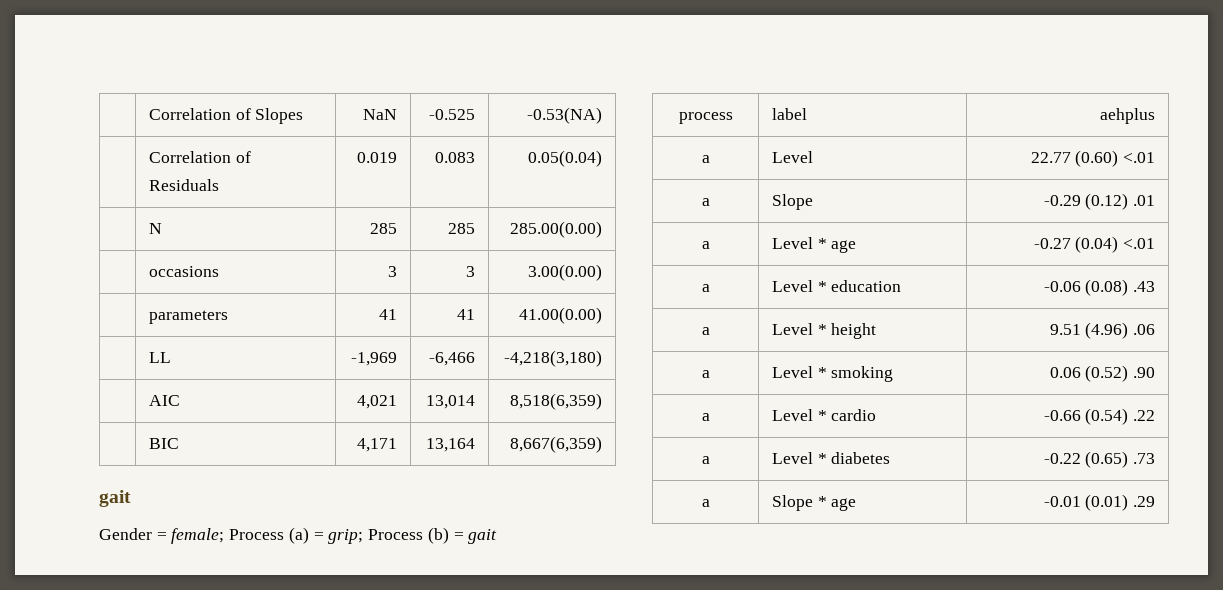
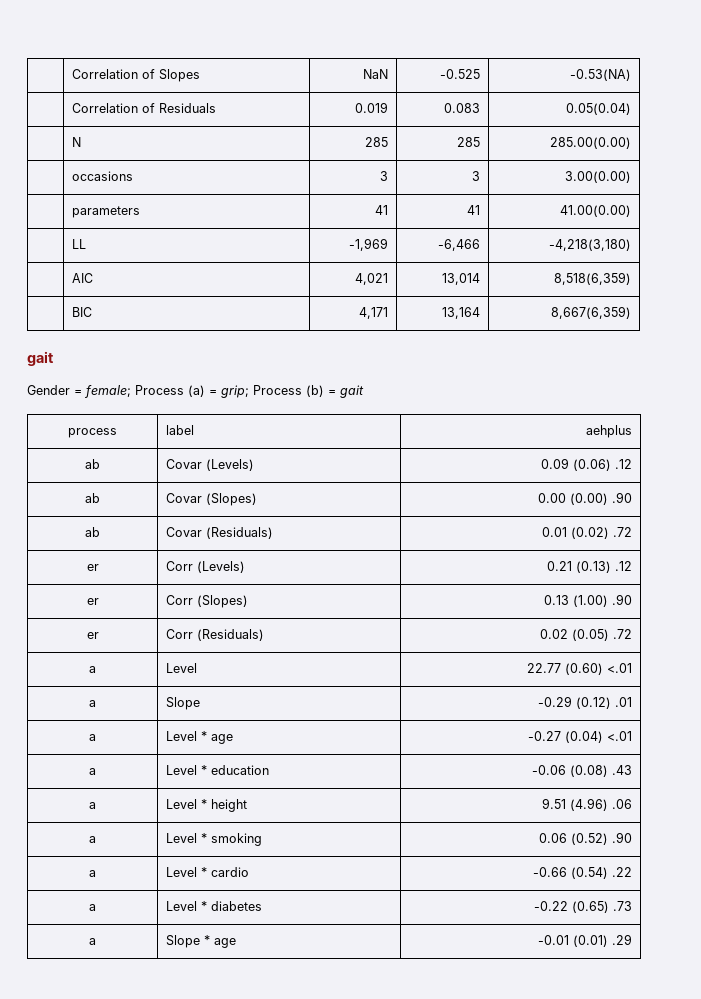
+ ab | Covar (Levels) | 0.09 (0.06) .12
+ ab | Covar (Slopes) | 0.00 (0.00) .90
+ ab | Covar (Residuals) | 0.01 (0.02) .72
+ er | Corr (Levels) | 0.21 (0.13) .12
+ er | Corr (Slopes) | 0.13 (1.00) .90
+ er | Corr (Residuals) | 0.02 (0.05) .72

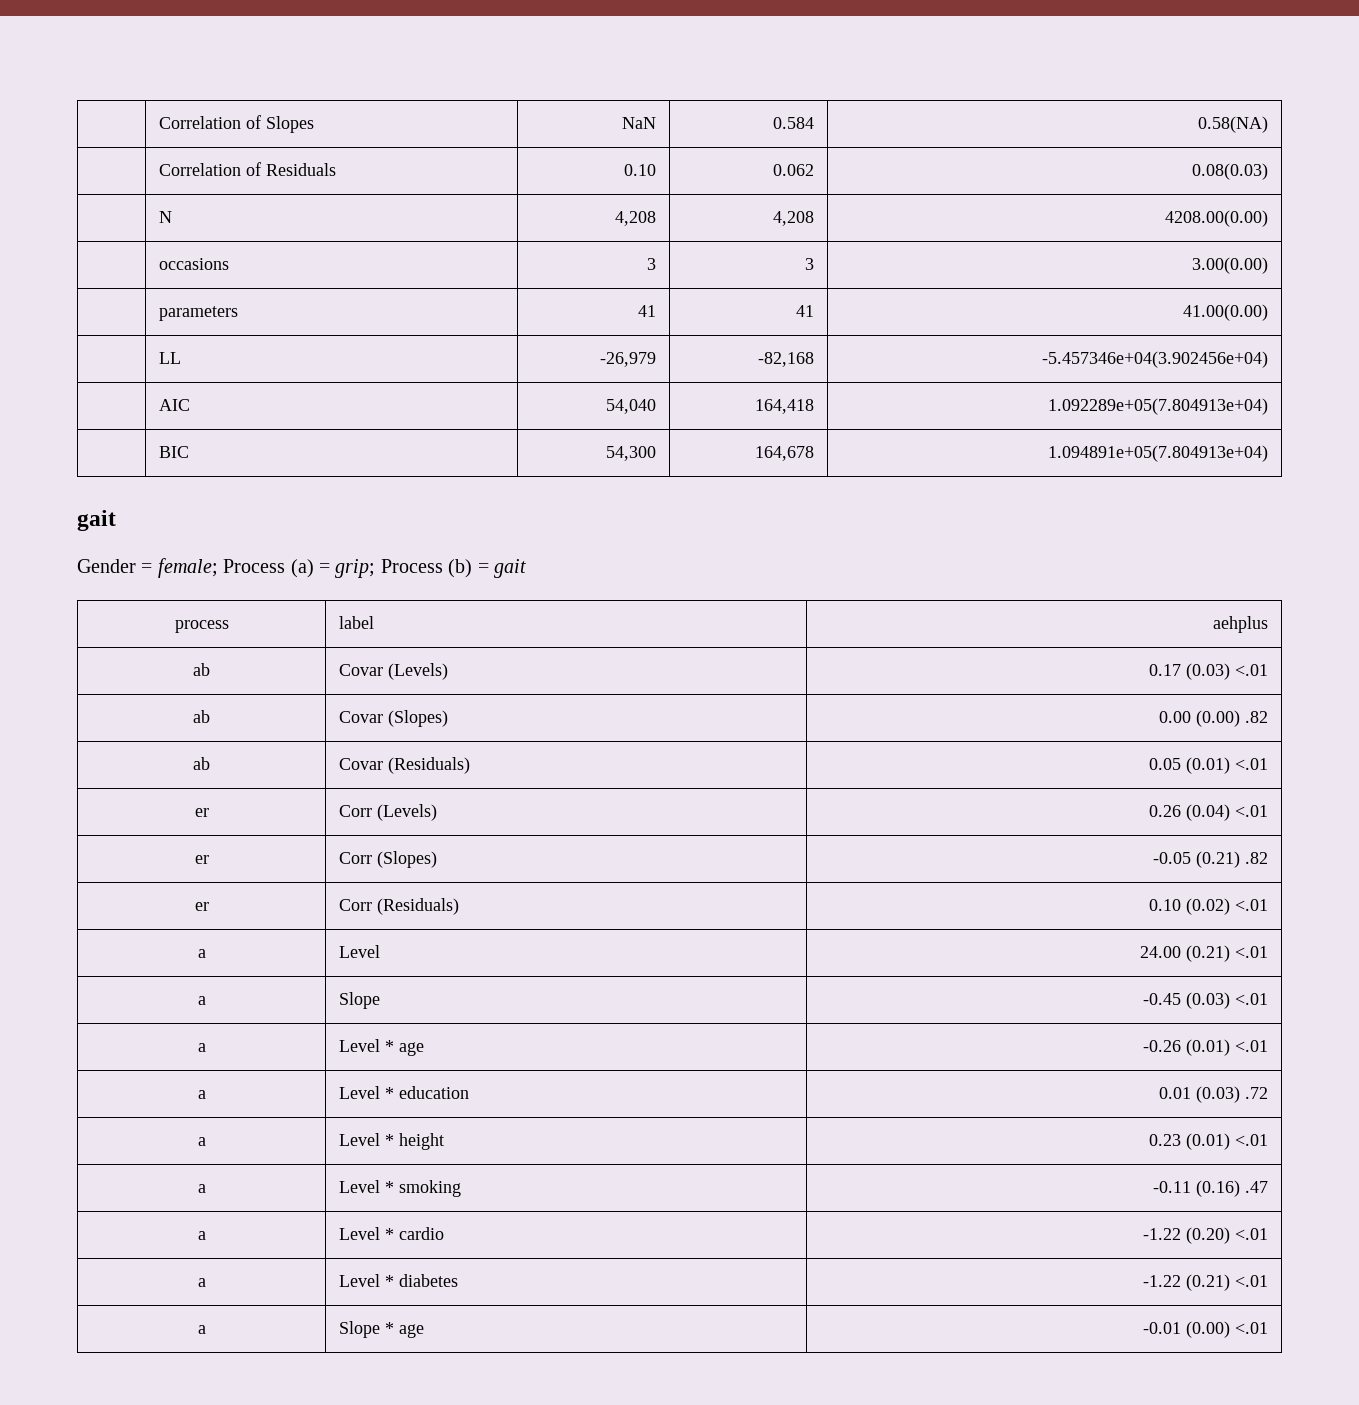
- | Correlation of Slopes | NaN | -0.525 | -0.53(NA)
+ | Correlation of Slopes | NaN | 0.584 | 0.58(NA)
- | Correlation of Residuals | 0.019 | 0.083 | 0.05(0.04)
- | N | 285 | 285 | 285.00(0.00)
+ | Correlation of Residuals | 0.10 | 0.062 | 0.08(0.03)
+ | N | 4,208 | 4,208 | 4208.00(0.00)
- | LL | -1,969 | -6,466 | -4,218(3,180)
- | AIC | 4,021 | 13,014 | 8,518(6,359)
- | BIC | 4,171 | 13,164 | 8,667(6,359)
+ | LL | -26,979 | -82,168 | -5.457346e+04(3.902456e+04)
+ | AIC | 54,040 | 164,418 | 1.092289e+05(7.804913e+04)
+ | BIC | 54,300 | 164,678 | 1.094891e+05(7.804913e+04)
- ab | Covar (Levels) | 0.09 (0.06) .12
+ ab | Covar (Levels) | 0.17 (0.03) <.01
- ab | Covar (Slopes) | 0.00 (0.00) .90
+ ab | Covar (Slopes) | 0.00 (0.00) .82
- ab | Covar (Residuals) | 0.01 (0.02) .72
+ ab | Covar (Residuals) | 0.05 (0.01) <.01
- er | Corr (Levels) | 0.21 (0.13) .12
+ er | Corr (Levels) | 0.26 (0.04) <.01
- er | Corr (Slopes) | 0.13 (1.00) .90
+ er | Corr (Slopes) | -0.05 (0.21) .82
- er | Corr (Residuals) | 0.02 (0.05) .72
+ er | Corr (Residuals) | 0.10 (0.02) <.01
- a | Level | 22.77 (0.60) <.01
+ a | Level | 24.00 (0.21) <.01
- a | Slope | -0.29 (0.12) .01
+ a | Slope | -0.45 (0.03) <.01
- a | Level * age | -0.27 (0.04) <.01
+ a | Level * age | -0.26 (0.01) <.01
- a | Level * education | -0.06 (0.08) .43
+ a | Level * education | 0.01 (0.03) .72
- a | Level * height | 9.51 (4.96) .06
+ a | Level * height | 0.23 (0.01) <.01
- a | Level * smoking | 0.06 (0.52) .90
+ a | Level * smoking | -0.11 (0.16) .47
- a | Level * cardio | -0.66 (0.54) .22
+ a | Level * cardio | -1.22 (0.20) <.01
- a | Level * diabetes | -0.22 (0.65) .73
+ a | Level * diabetes | -1.22 (0.21) <.01
- a | Slope * age | -0.01 (0.01) .29
+ a | Slope * age | -0.01 (0.00) <.01

